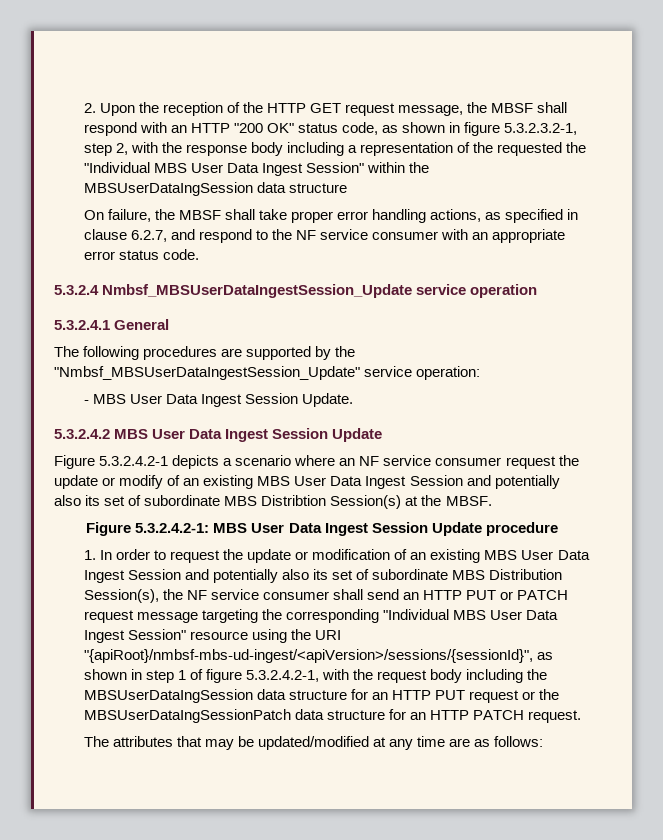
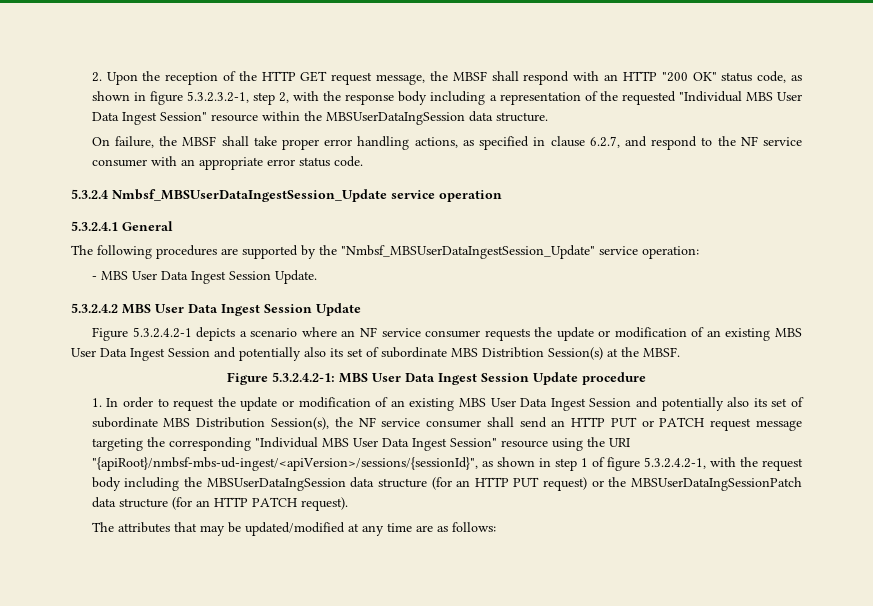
- 2. Upon the reception of the HTTP GET request message, the MBSF shall respond with an HTTP "200 OK" status code, as shown in figure 5.3.2.3.2-1, step 2, with the response body including a representation of the requested the "Individual MBS User Data Ingest Session" within the MBSUserDataIngSession data structure
+ 2. Upon the reception of the HTTP GET request message, the MBSF shall respond with an HTTP "200 OK" status code, as shown in figure 5.3.2.3.2-1, step 2, with the response body including a representation of the requested "Individual MBS User Data Ingest Session" resource within the MBSUserDataIngSession data structure.
- Figure 5.3.2.4.2-1 depicts a scenario where an NF service consumer request the update or modify of an existing MBS User Data Ingest Session and potentially also its set of subordinate MBS Distribtion Session(s) at the MBSF.
+ Figure 5.3.2.4.2-1 depicts a scenario where an NF service consumer requests the update or modification of an existing MBS User Data Ingest Session and potentially also its set of subordinate MBS Distribtion Session(s) at the MBSF.
- 1. In order to request the update or modification of an existing MBS User Data Ingest Session and potentially also its set of subordinate MBS Distribution Session(s), the NF service consumer shall send an HTTP PUT or PATCH request message targeting the corresponding "Individual MBS User Data Ingest Session" resource using the URI "{apiRoot}/nmbsf-mbs-ud-ingest/<apiVersion>/sessions/{sessionId}", as shown in step 1 of figure 5.3.2.4.2-1, with the request body including the MBSUserDataIngSession data structure for an HTTP PUT request or the MBSUserDataIngSessionPatch data structure for an HTTP PATCH request.
+ 1. In order to request the update or modification of an existing MBS User Data Ingest Session and potentially also its set of subordinate MBS Distribution Session(s), the NF service consumer shall send an HTTP PUT or PATCH request message targeting the corresponding "Individual MBS User Data Ingest Session" resource using the URI "{apiRoot}/nmbsf-mbs-ud-ingest/<apiVersion>/sessions/{sessionId}", as shown in step 1 of figure 5.3.2.4.2-1, with the request body including the MBSUserDataIngSession data structure (for an HTTP PUT request) or the MBSUserDataIngSessionPatch data structure (for an HTTP PATCH request).

